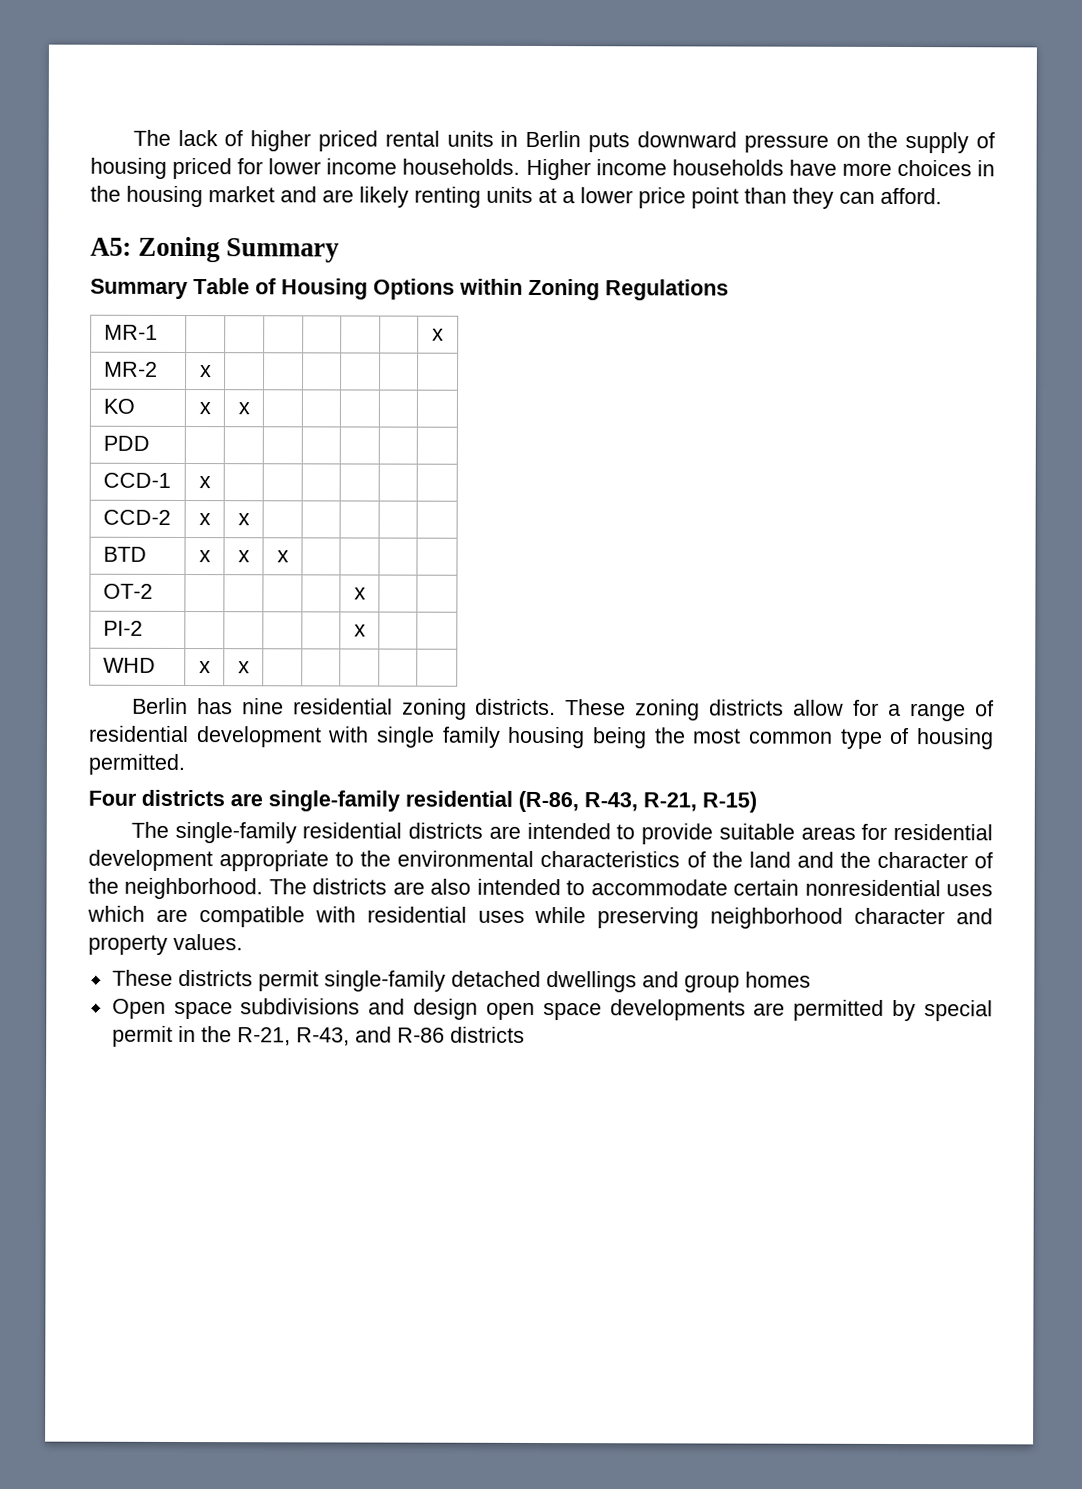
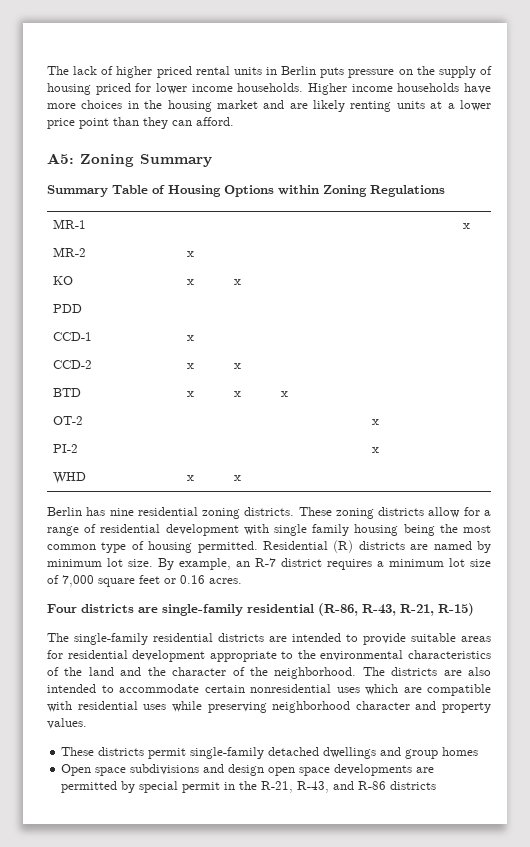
- The lack of higher priced rental units in Berlin puts downward pressure on the supply of housing priced for lower income households.
+ The lack of higher priced rental units in Berlin puts pressure on the supply of housing priced for lower income households.
+ Residential (R) districts are named by minimum lot size. By example, an R-7 district requires a minimum lot size of 7,000 square feet or 0.16 acres.

